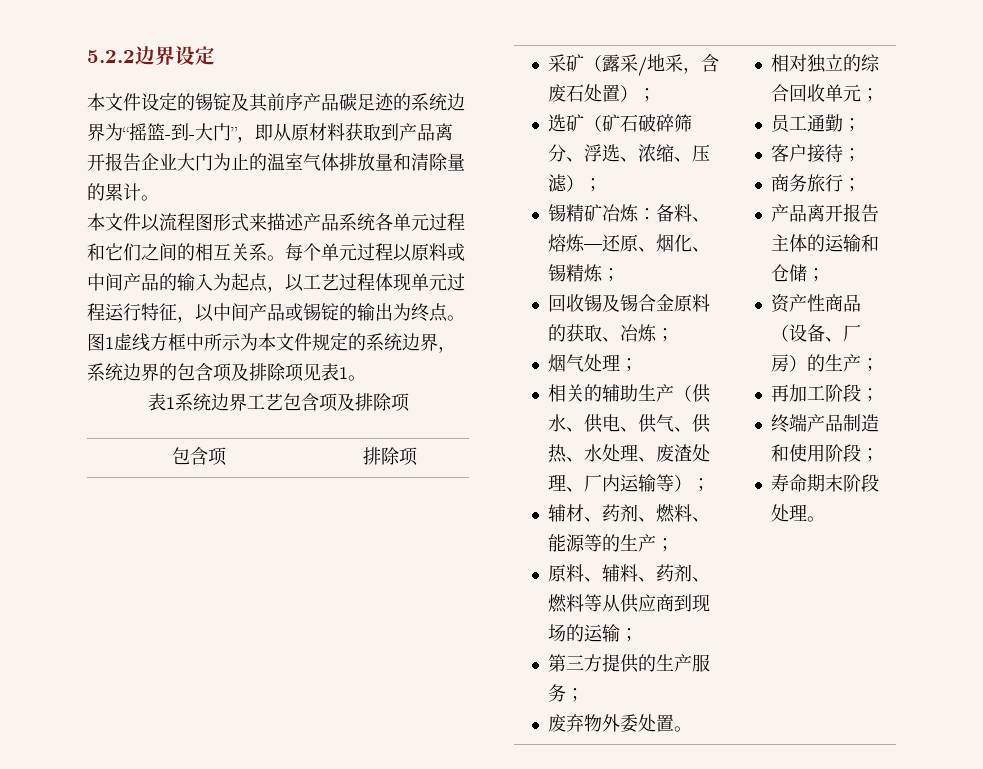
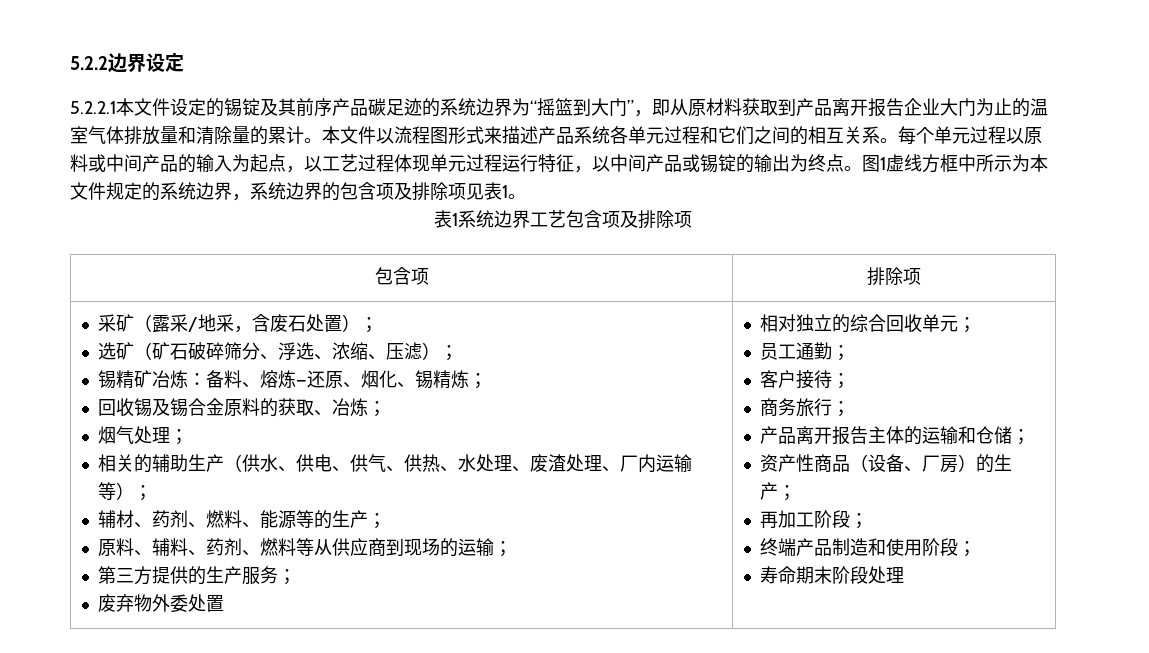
- 本文件设定的锡锭及其前序产品碳足迹的系统边界为“摇篮-到-大门”，即从原材料获取到产品离开报告企业大门为止的温室气体排放量和清除量的累计。
- 本文件以流程图形式来描述产品系统各单元过程和它们之间的相互关系。
+ 5.2.2.1本文件设定的锡锭及其前序产品碳足迹的系统边界为“摇篮到大门”，即从原材料获取到产品离开报告企业大门为止的温室气体排放量和清除量的累计。本文件以流程图形式来描述产品系统各单元过程和它们之间的相互关系。
- 废弃物外委处置。
+ 废弃物外委处置
- 寿命期末阶段处理。
+ 寿命期末阶段处理

